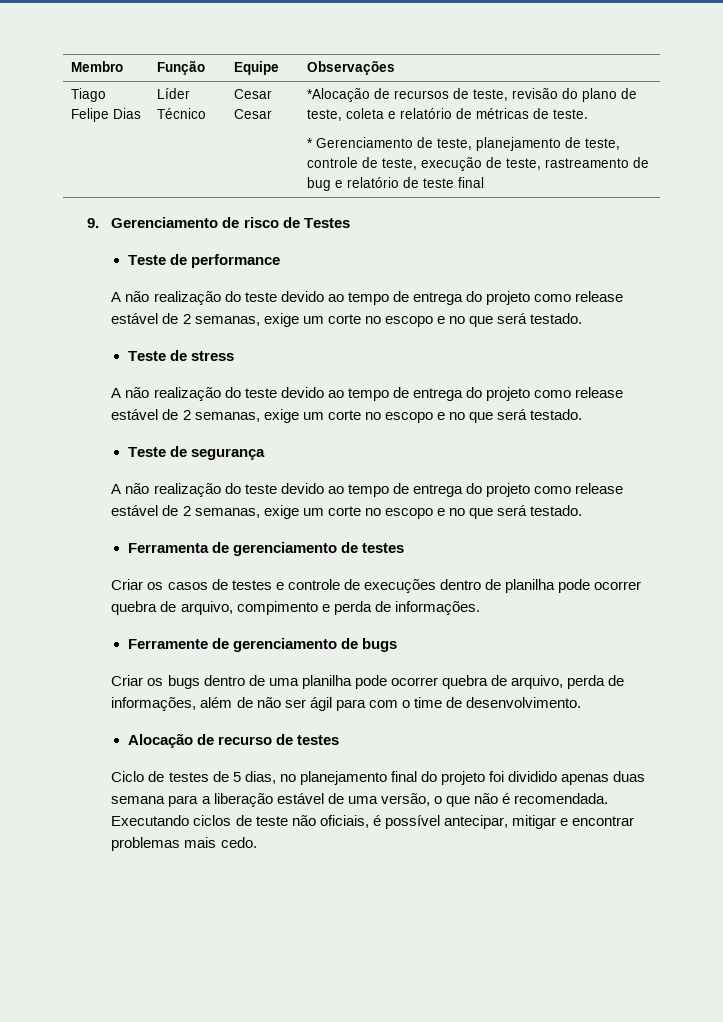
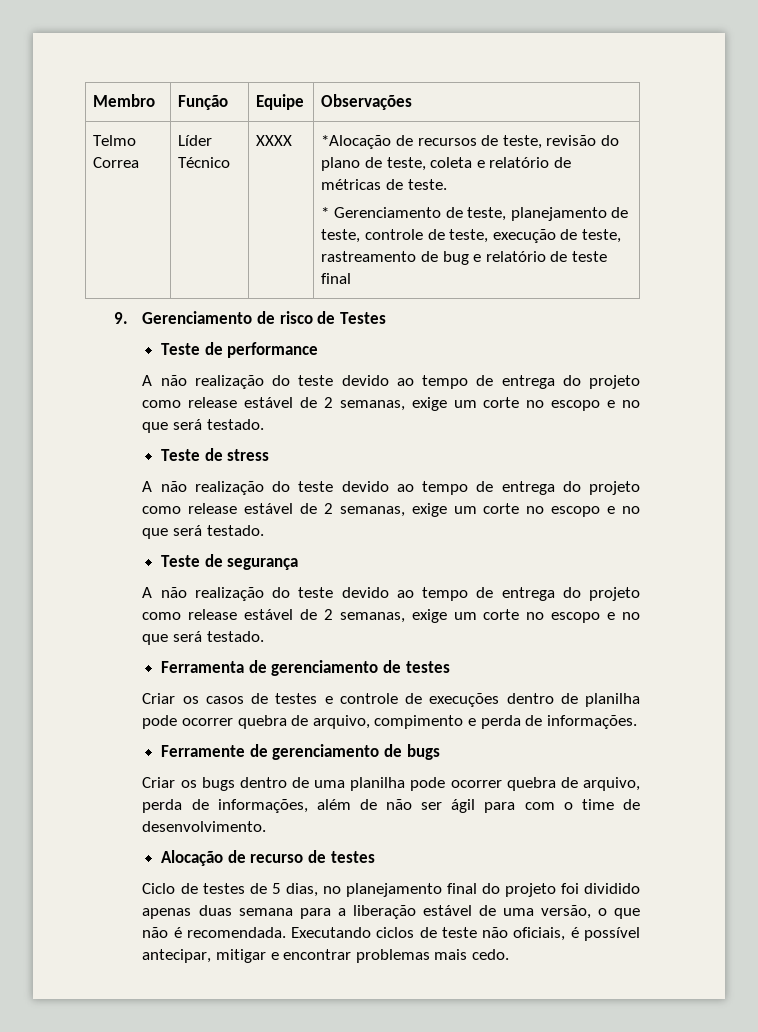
- Tiago Felipe Dias
+ Telmo Correa
- Cesar Cesar
+ XXXX

